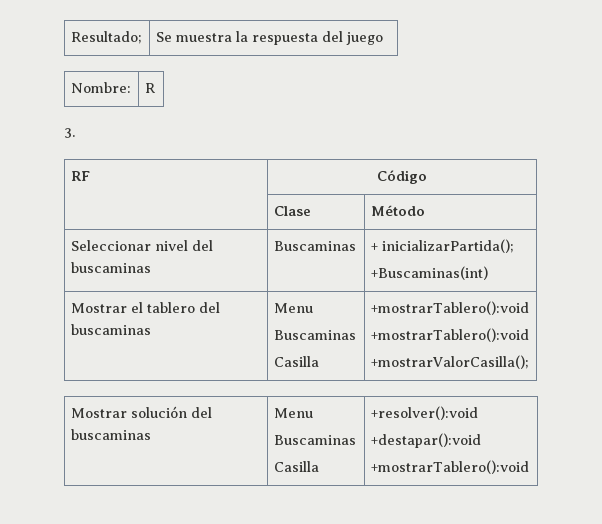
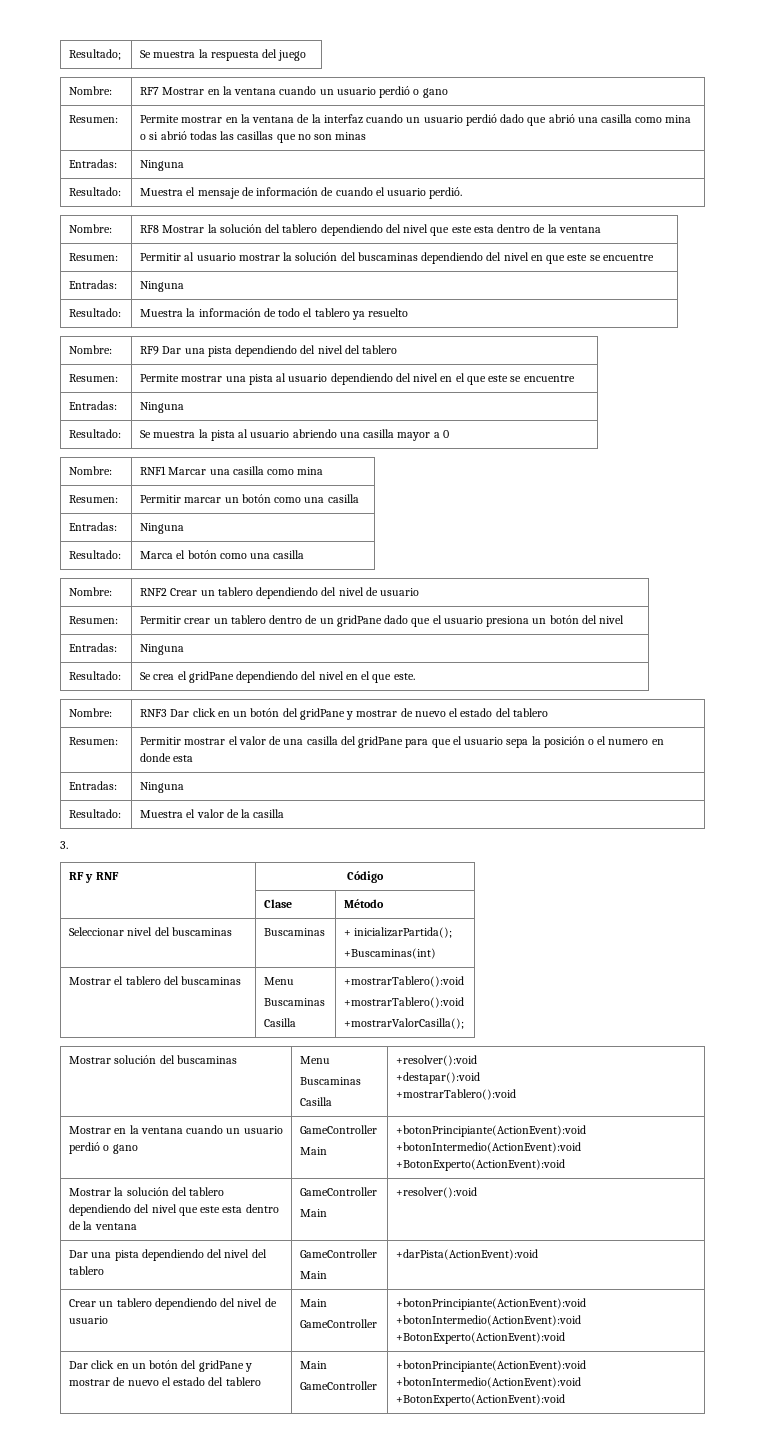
- Nombre: | R
+ Nombre: | RF7 Mostrar en la ventana cuando un usuario perdió o gano
+ Resumen: | Permite mostrar en la ventana de la interfaz cuando un usuario perdió dado que abrió una casilla como mina o si abrió todas las casillas que no son minas
+ Entradas: | Ninguna
+ Resultado: | Muestra el mensaje de información de cuando el usuario perdió.
+ Nombre: | RF8 Mostrar la solución del tablero dependiendo del nivel que este esta dentro de la ventana
+ Resumen: | Permitir al usuario mostrar la solución del buscaminas dependiendo del nivel en que este se encuentre
+ Entradas: | Ninguna
+ Resultado: | Muestra la información de todo el tablero ya resuelto
+ Nombre: | RF9 Dar una pista dependiendo del nivel del tablero
+ Resumen: | Permite mostrar una pista al usuario dependiendo del nivel en el que este se encuentre
+ Entradas: | Ninguna
+ Resultado: | Se muestra la pista al usuario abriendo una casilla mayor a 0
+ Nombre: | RNF1 Marcar una casilla como mina
+ Resumen: | Permitir marcar un botón como una casilla
+ Entradas: | Ninguna
+ Resultado: | Marca el botón como una casilla
+ Nombre: | RNF2 Crear un tablero dependiendo del nivel de usuario
+ Resumen: | Permitir crear un tablero dentro de un gridPane dado que el usuario presiona un botón del nivel
+ Entradas: | Ninguna
+ Resultado: | Se crea el gridPane dependiendo del nivel en el que este.
+ Nombre: | RNF3 Dar click en un botón del gridPane y mostrar de nuevo el estado del tablero
+ Resumen: | Permitir mostrar el valor de una casilla del gridPane para que el usuario sepa la posición o el numero en donde esta
+ Entradas: | Ninguna
+ Resultado: | Muestra el valor de la casilla
- RF | Código
+ RF y RNF | Código
+ Mostrar en la ventana cuando un usuario perdió o gano | GameController
+ Main | +botonPrincipiante(ActionEvent):void +botonIntermedio(ActionEvent):void +BotonExperto(ActionEvent):void
+ Mostrar la solución del tablero dependiendo del nivel que este esta dentro de la ventana | GameController
+ Main | +resolver():void
+ Dar una pista dependiendo del nivel del tablero | GameController
+ Main | +darPista(ActionEvent):void
+ Crear un tablero dependiendo del nivel de usuario | Main
+ GameController | +botonPrincipiante(ActionEvent):void +botonIntermedio(ActionEvent):void +BotonExperto(ActionEvent):void
+ Dar click en un botón del gridPane y mostrar de nuevo el estado del tablero | Main
+ GameController | +botonPrincipiante(ActionEvent):void +botonIntermedio(ActionEvent):void +BotonExperto(ActionEvent):void

